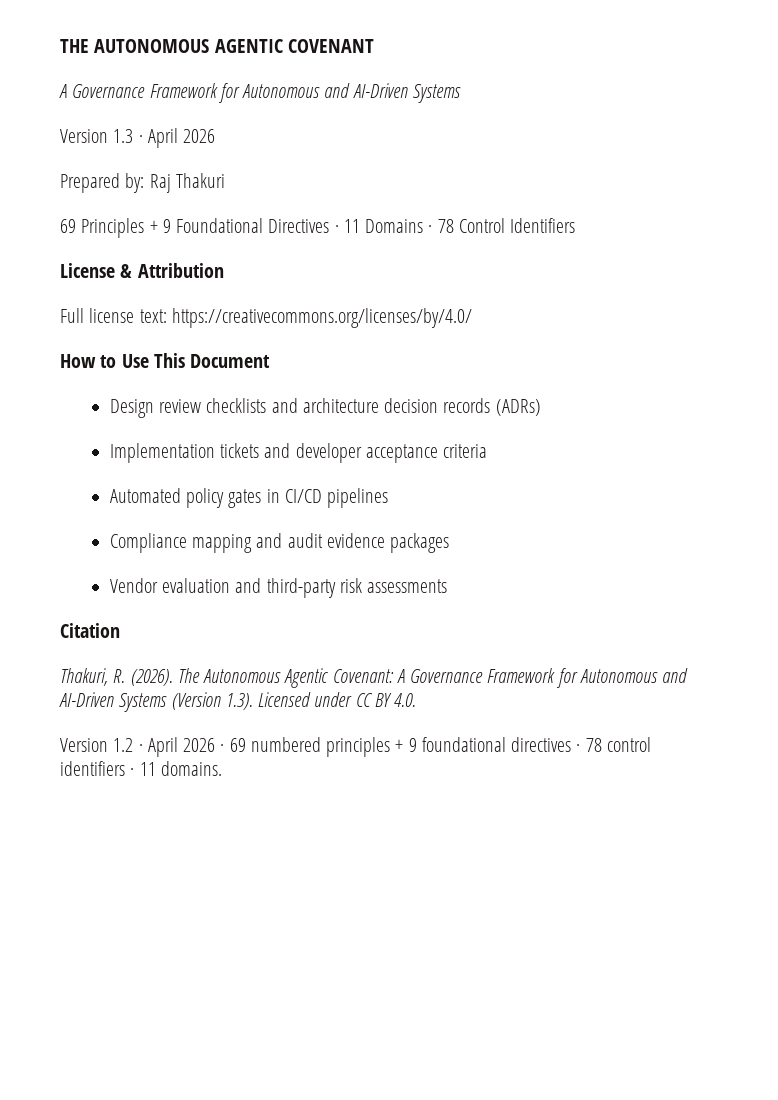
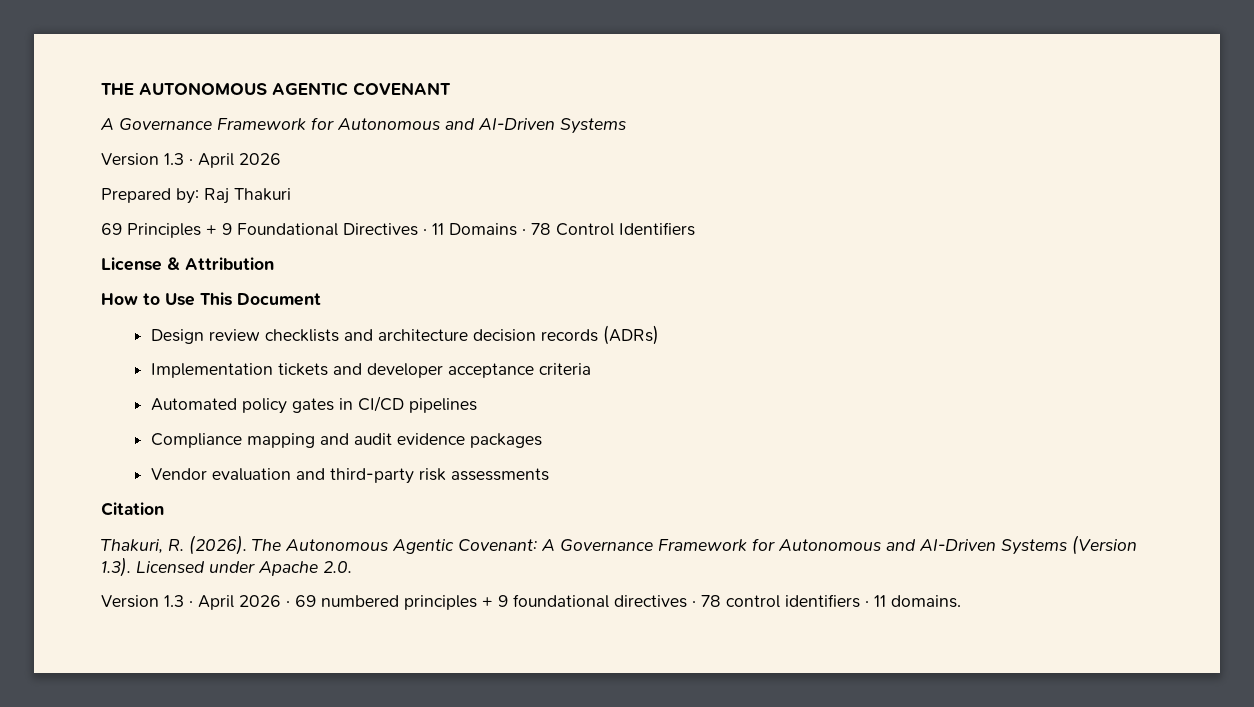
- Full license text: https://creativecommons.org/licenses/by/4.0/
- The Autonomous Agentic Covenant: A Governance Framework for Autonomous and AI-Driven Systems (Version 1.3). Licensed under CC BY 4.0.
- Version 1.2 · April 2026 · 69 numbered principles + 9 foundational directives · 78 control identifiers · 11 domains.
+ The Autonomous Agentic Covenant: A Governance Framework for Autonomous and AI-Driven Systems (Version 1.3). Licensed under Apache 2.0.
+ Version 1.3 · April 2026 · 69 numbered principles + 9 foundational directives · 78 control identifiers · 11 domains.

